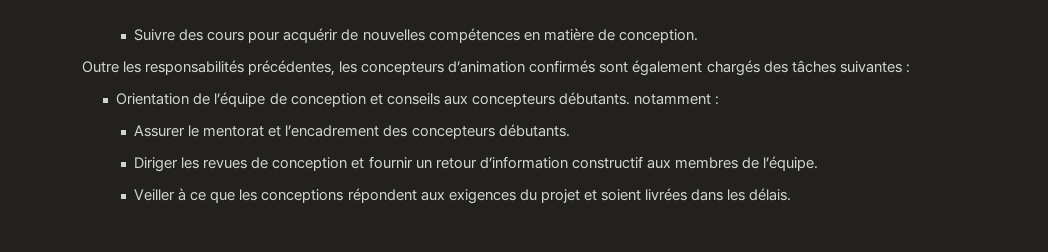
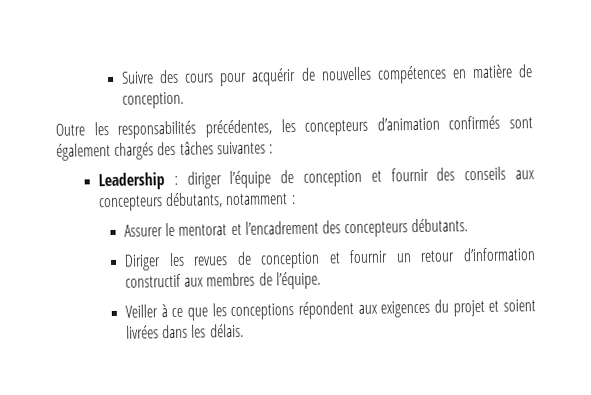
- Orientation de l’équipe de conception et conseils aux concepteurs débutants. notamment :
+ Leadership : diriger l’équipe de conception et fournir des conseils aux concepteurs débutants, notamment :

